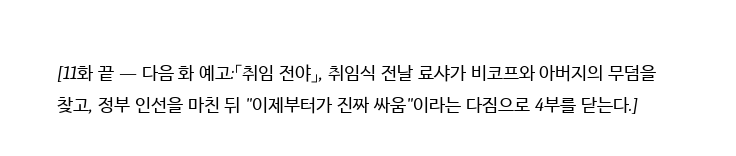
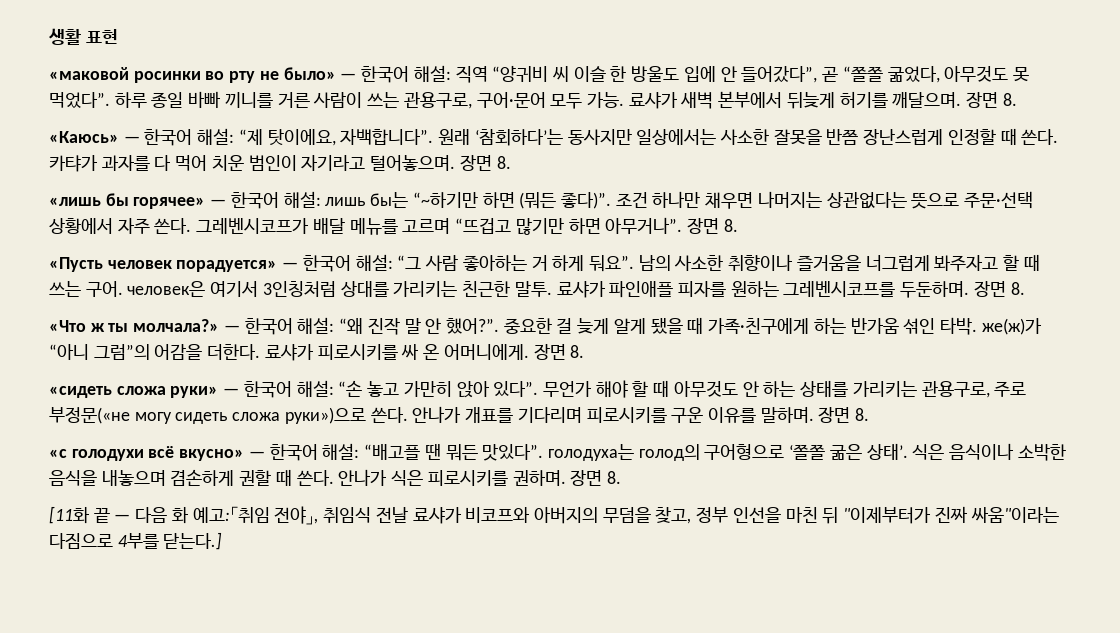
+ 생활 표현
+ «маковой росинки во рту не было» — 한국어 해설: 직역 “양귀비 씨 이슬 한 방울도 입에 안 들어갔다”, 곧 “쫄쫄 굶었다, 아무것도 못 먹었다”. 하루 종일 바빠 끼니를 거른 사람이 쓰는 관용구로, 구어·문어 모두 가능. 료샤가 새벽 본부에서 뒤늦게 허기를 깨달으며. 장면 8.
+ «Каюсь» — 한국어 해설: “제 탓이에요, 자백합니다”. 원래 ‘참회하다’는 동사지만 일상에서는 사소한 잘못을 반쯤 장난스럽게 인정할 때 쓴다. 카탸가 과자를 다 먹어 치운 범인이 자기라고 털어놓으며. 장면 8.
+ «лишь бы горячее» — 한국어 해설: лишь бы는 “~하기만 하면 (뭐든 좋다)”. 조건 하나만 채우면 나머지는 상관없다는 뜻으로 주문·선택 상황에서 자주 쓴다. 그레벤시코프가 배달 메뉴를 고르며 “뜨겁고 많기만 하면 아무거나”. 장면 8.
+ «Пусть человек порадуется» — 한국어 해설: “그 사람 좋아하는 거 하게 둬요”. 남의 사소한 취향이나 즐거움을 너그럽게 봐주자고 할 때 쓰는 구어. человек은 여기서 3인칭처럼 상대를 가리키는 친근한 말투. 료샤가 파인애플 피자를 원하는 그레벤시코프를 두둔하며. 장면 8.
+ «Что ж ты молчала?» — 한국어 해설: “왜 진작 말 안 했어?”. 중요한 걸 늦게 알게 됐을 때 가족·친구에게 하는 반가움 섞인 타박. же(ж)가 “아니 그럼”의 어감을 더한다. 료샤가 피로시키를 싸 온 어머니에게. 장면 8.
+ «сидеть сложа руки» — 한국어 해설: “손 놓고 가만히 앉아 있다”. 무언가 해야 할 때 아무것도 안 하는 상태를 가리키는 관용구로, 주로 부정문(«не могу сидеть сложа руки»)으로 쓴다. 안나가 개표를 기다리며 피로시키를 구운 이유를 말하며. 장면 8.
+ «с голодухи всё вкусно» — 한국어 해설: “배고플 땐 뭐든 맛있다”. голодуха는 голод의 구어형으로 ‘쫄쫄 굶은 상태’. 식은 음식이나 소박한 음식을 내놓으며 겸손하게 권할 때 쓴다. 안나가 식은 피로시키를 권하며. 장면 8.

